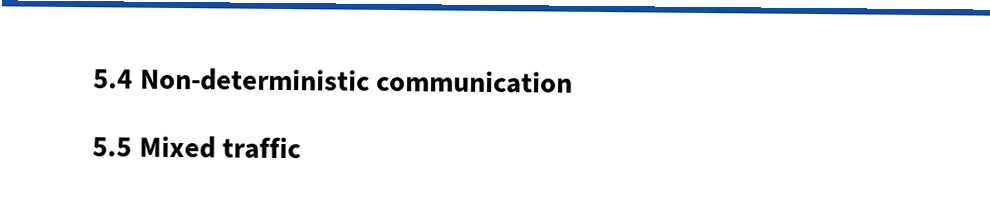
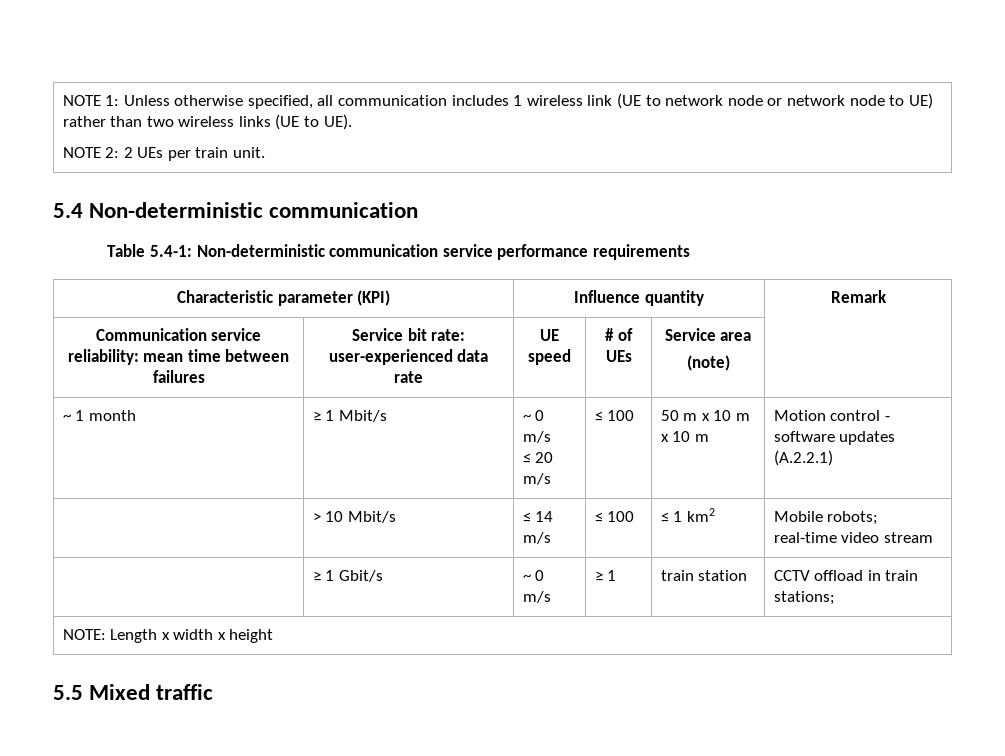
+ NOTE 1: Unless otherwise specified, all communication includes 1 wireless link (UE to network node or network node to UE) rather than two wireless links (UE to UE).
+ NOTE 2: 2 UEs per train unit.
  5.4 Non-deterministic communication
+ Table 5.4-1: Non-deterministic communication service performance requirements
+ Characteristic parameter (KPI) | Influence quantity | Remark
+ Communication service reliability: mean time between failures | Service bit rate: user-experienced data rate | UE speed | # of UEs | Service area
+ (note) |
+ ~ 1 month | ≥ 1 Mbit/s | ~ 0 m/s
+ ≤ 20 m/s | ≤ 100 | 50 m x 10 m x 10 m | Motion control - software updates (A.2.2.1)
+ | > 10 Mbit/s | ≤ 14 m/s | ≤ 100 | ≤ 1 km2 | Mobile robots; real-time video stream
+ | ≥ 1 Gbit/s | ~ 0 m/s | ≥ 1 | train station | CCTV offload in train stations;
+ NOTE: Length x width x height

